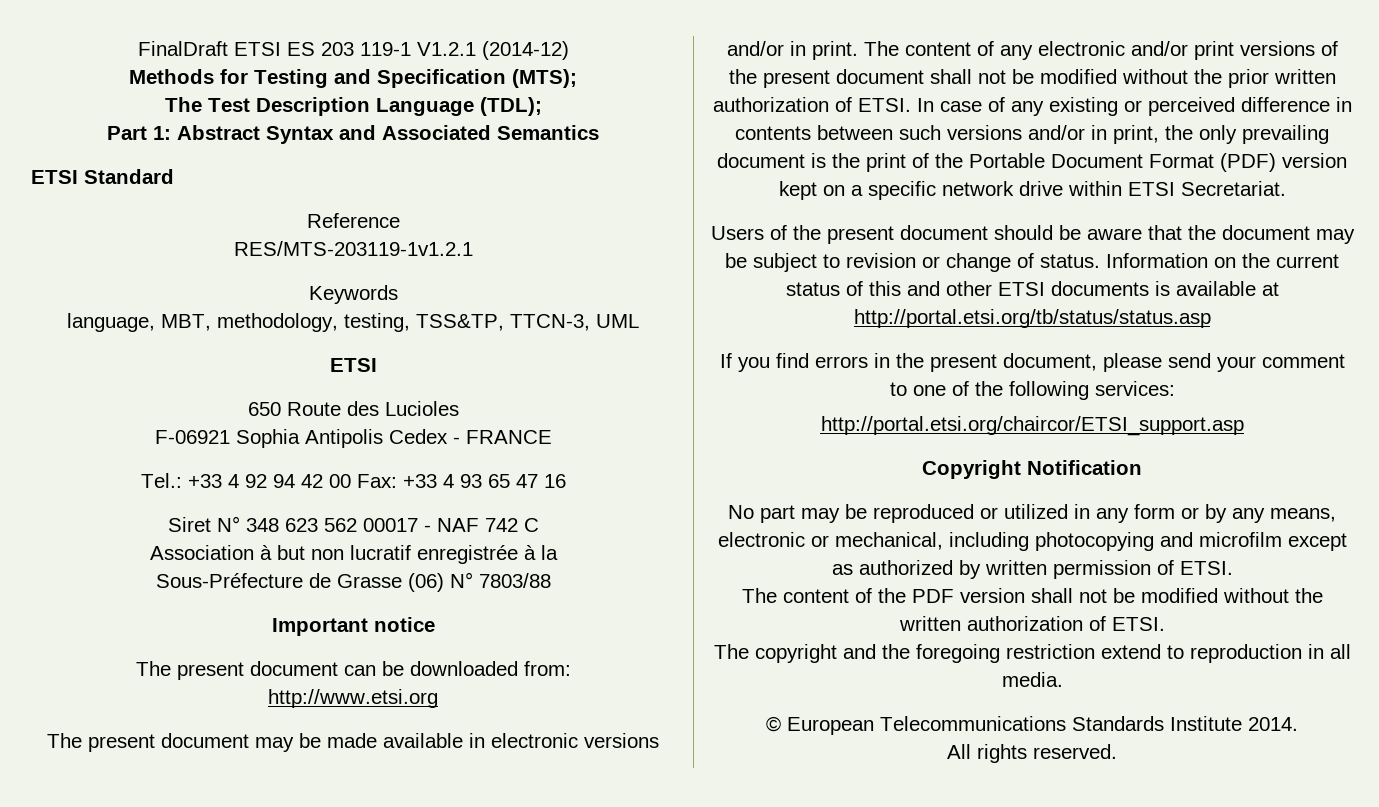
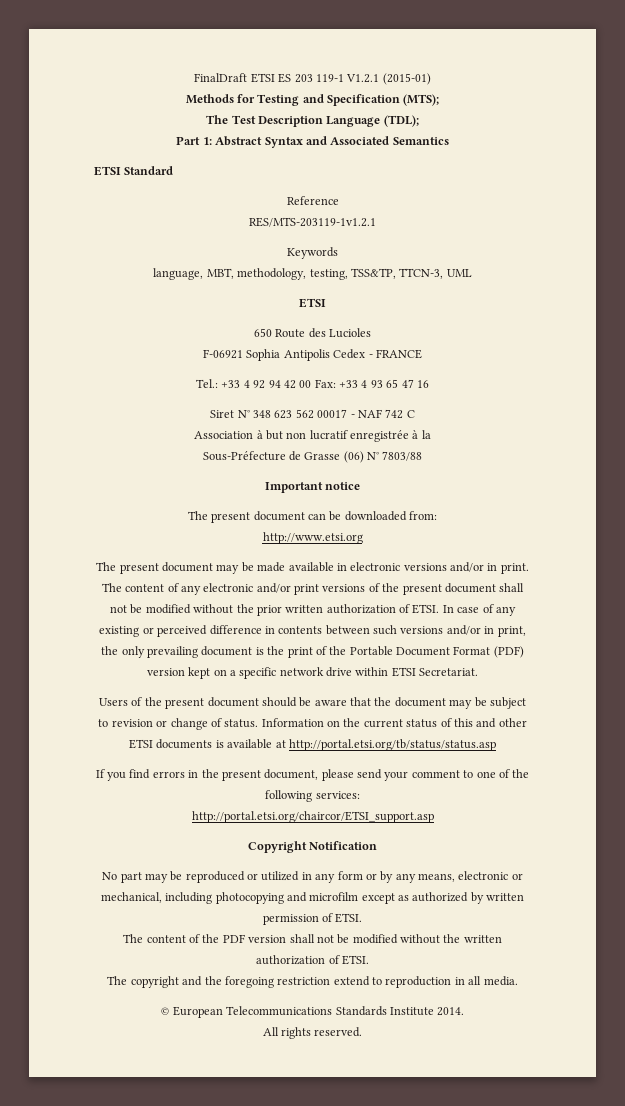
- FinalDraft ETSI ES 203 119-1 V1.2.1 (2014-12)
+ FinalDraft ETSI ES 203 119-1 V1.2.1 (2015-01)

